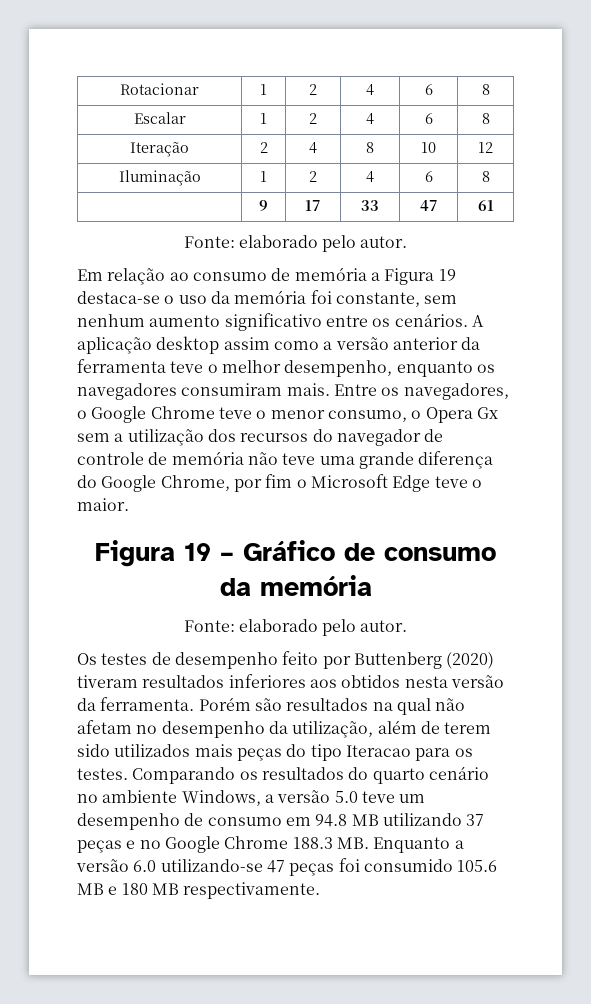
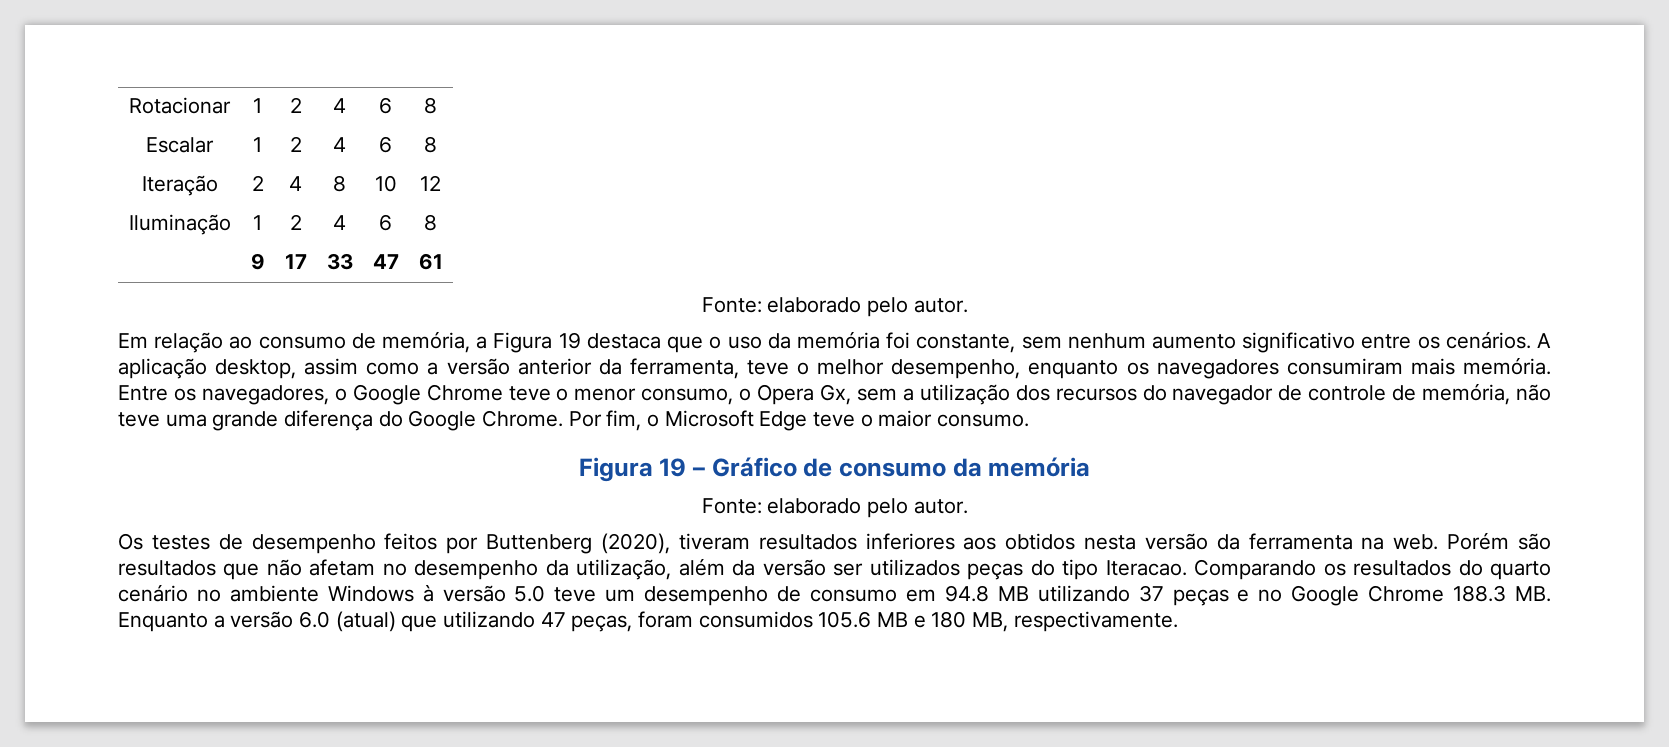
- Em relação ao consumo de memória a Figura 19 destaca-se o uso da memória foi constante, sem nenhum aumento significativo entre os cenários.
+ Em relação ao consumo de memória, a Figura 19 destaca que o uso da memória foi constante, sem nenhum aumento significativo entre os cenários.
- A aplicação desktop assim como a versão anterior da ferramenta teve o melhor desempenho, enquanto os navegadores consumiram mais.
+ A aplicação desktop, assim como a versão anterior da ferramenta, teve o melhor desempenho, enquanto os navegadores consumiram mais memória.
- Entre os navegadores, o Google Chrome teve o menor consumo, o Opera Gx sem a utilização dos recursos do navegador de controle de memória não teve uma grande diferença do Google Chrome, por fim o Microsoft Edge teve o maior.
+ Entre os navegadores, o Google Chrome teve o menor consumo, o Opera Gx, sem a utilização dos recursos do navegador de controle de memória, não teve uma grande diferença do Google Chrome. Por fim, o Microsoft Edge teve o maior consumo.
- Os testes de desempenho feito por Buttenberg (2020) tiveram resultados inferiores aos obtidos nesta versão da ferramenta.
+ Os testes de desempenho feitos por Buttenberg (2020), tiveram resultados inferiores aos obtidos nesta versão da ferramenta na web.
- Porém são resultados na qual não afetam no desempenho da utilização, além de terem sido utilizados mais peças do tipo Iteracao para os testes.
+ Porém são resultados que não afetam no desempenho da utilização, além da versão ser utilizados peças do tipo Iteracao.
- Comparando os resultados do quarto cenário no ambiente Windows, a versão 5.0 teve um desempenho de consumo em 94.8 MB utilizando 37 peças e no Google Chrome 188.3 MB. Enquanto a versão 6.0 utilizando-se 47 peças foi consumido 105.6 MB e 180 MB respectivamente.
+ Comparando os resultados do quarto cenário no ambiente Windows à versão 5.0 teve um desempenho de consumo em 94.8 MB utilizando 37 peças e no Google Chrome 188.3 MB. Enquanto a versão 6.0 (atual) que utilizando 47 peças, foram consumidos 105.6 MB e 180 MB, respectivamente.

